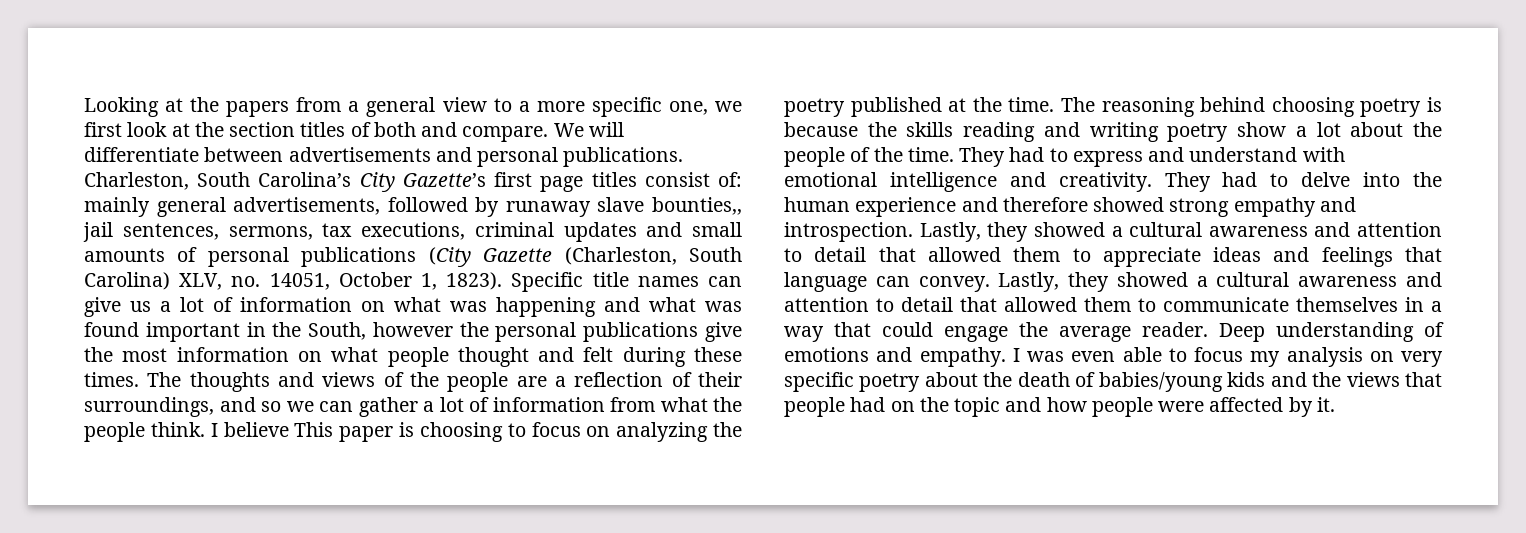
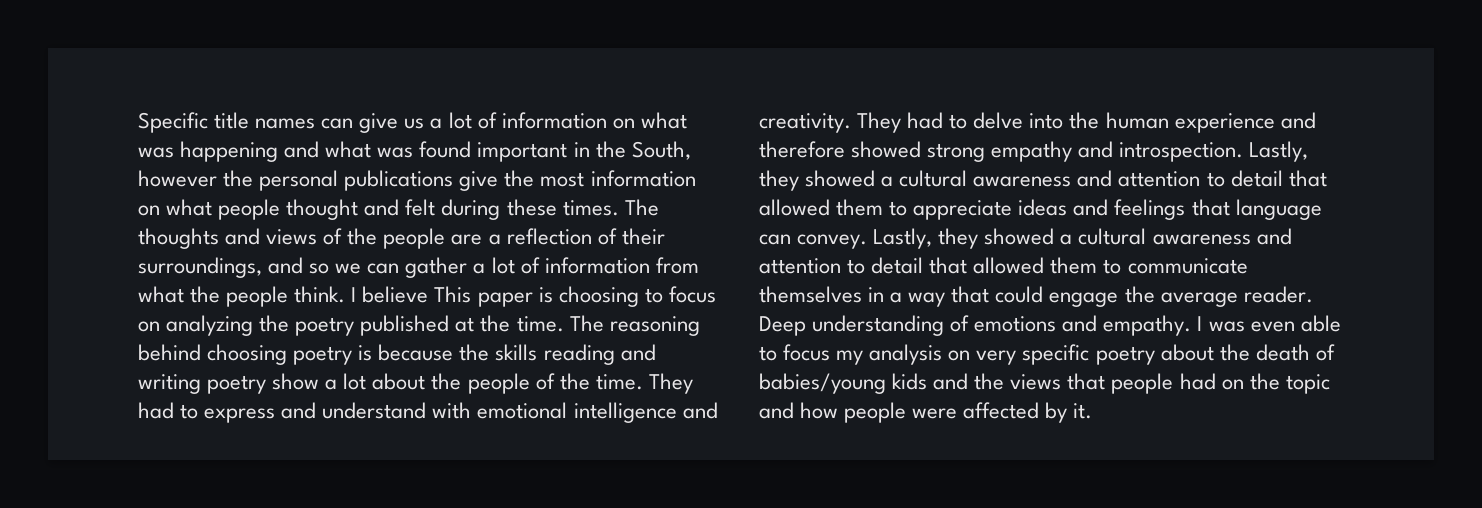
- Looking at the papers from a general view to a more specific one, we first look at the section titles of both and compare. We will differentiate between advertisements and personal publications. Charleston, South Carolina’s City Gazette’s first page titles consist of: mainly general advertisements, followed by runaway slave bounties,, jail sentences, sermons, tax executions, criminal updates and small amounts of personal publications (City Gazette (Charleston, South Carolina) XLV, no. 14051, October 1, 1823).

